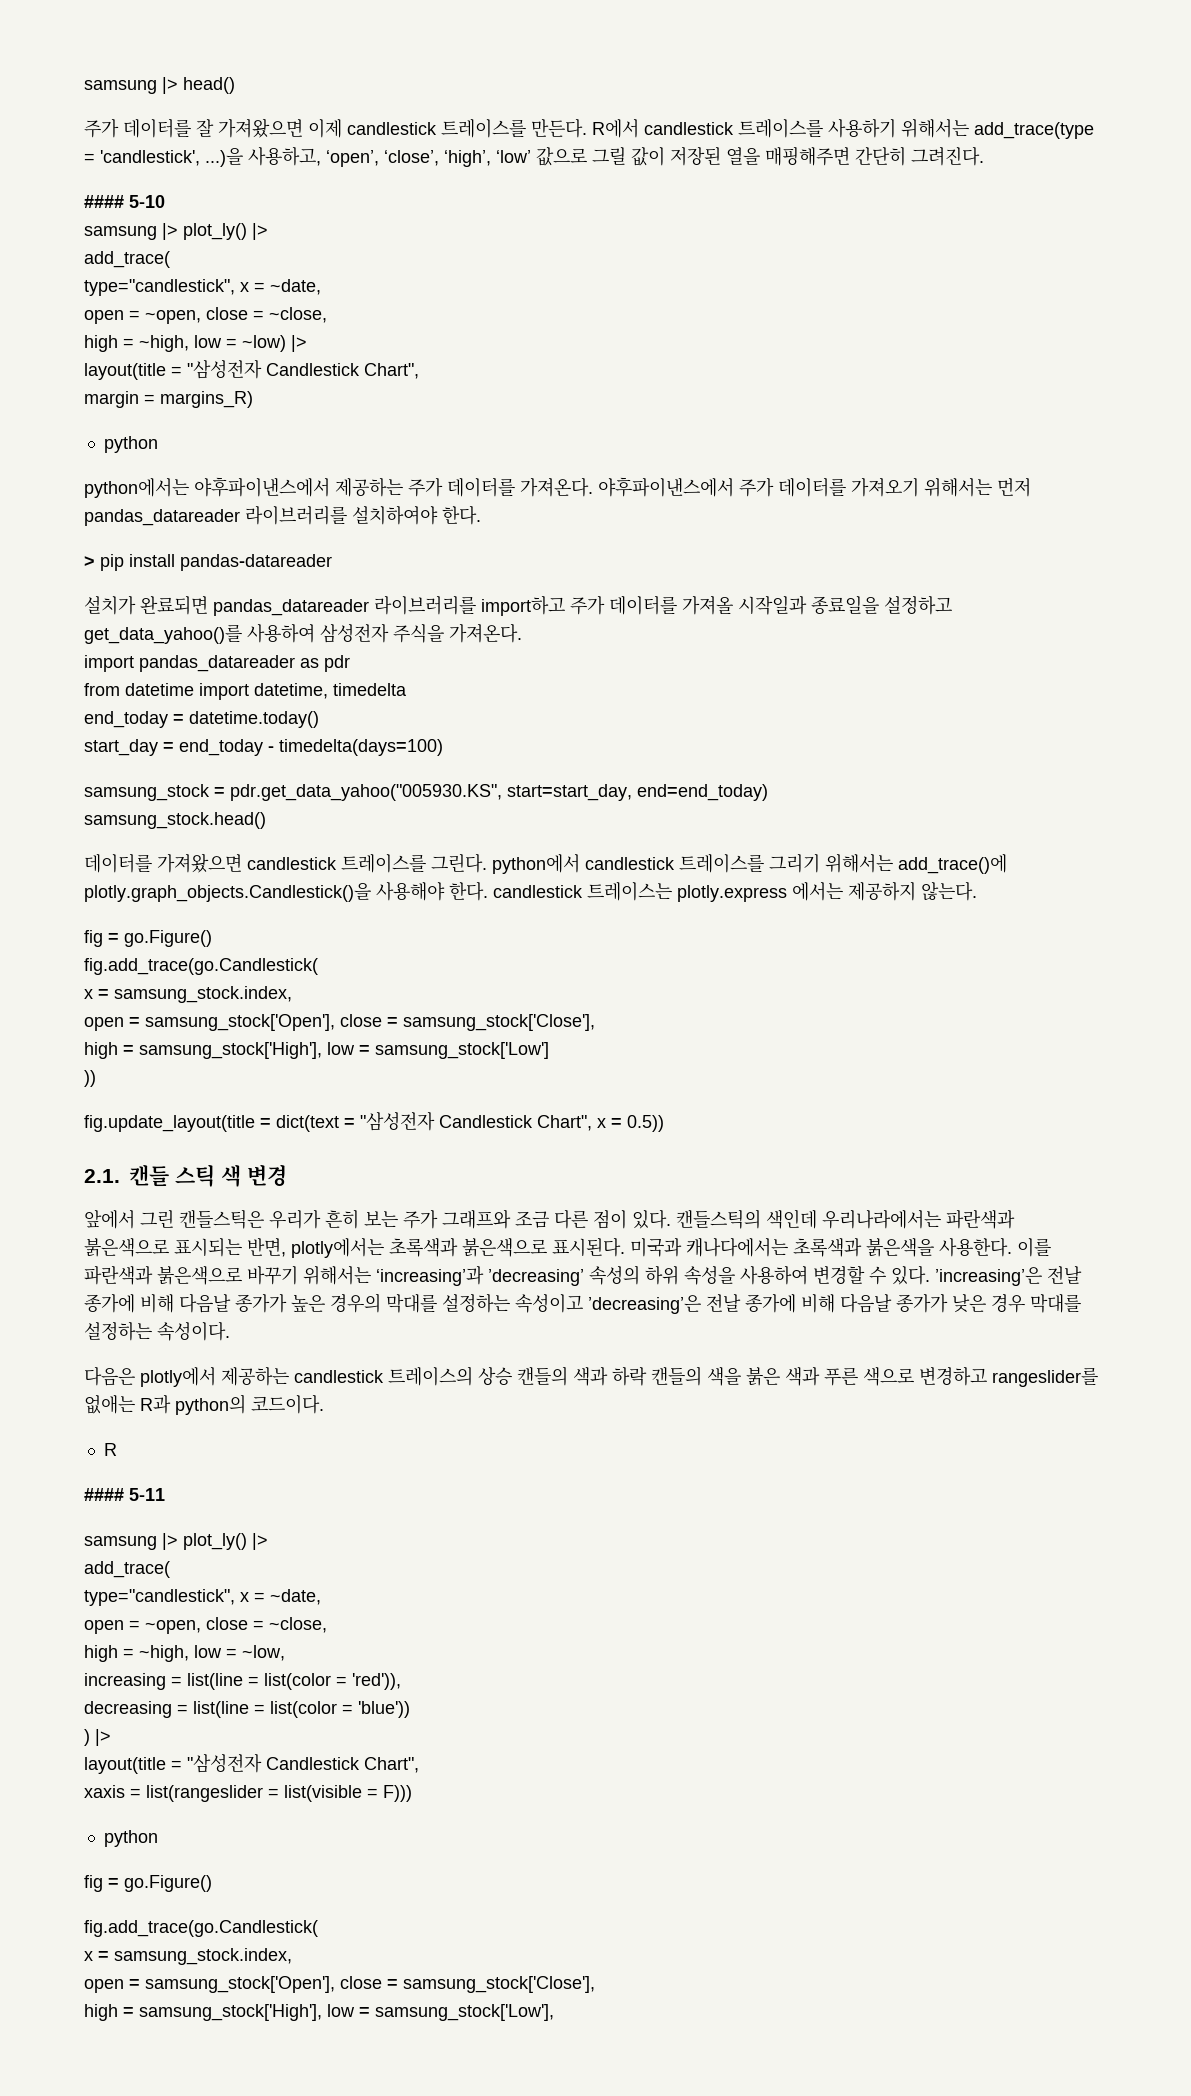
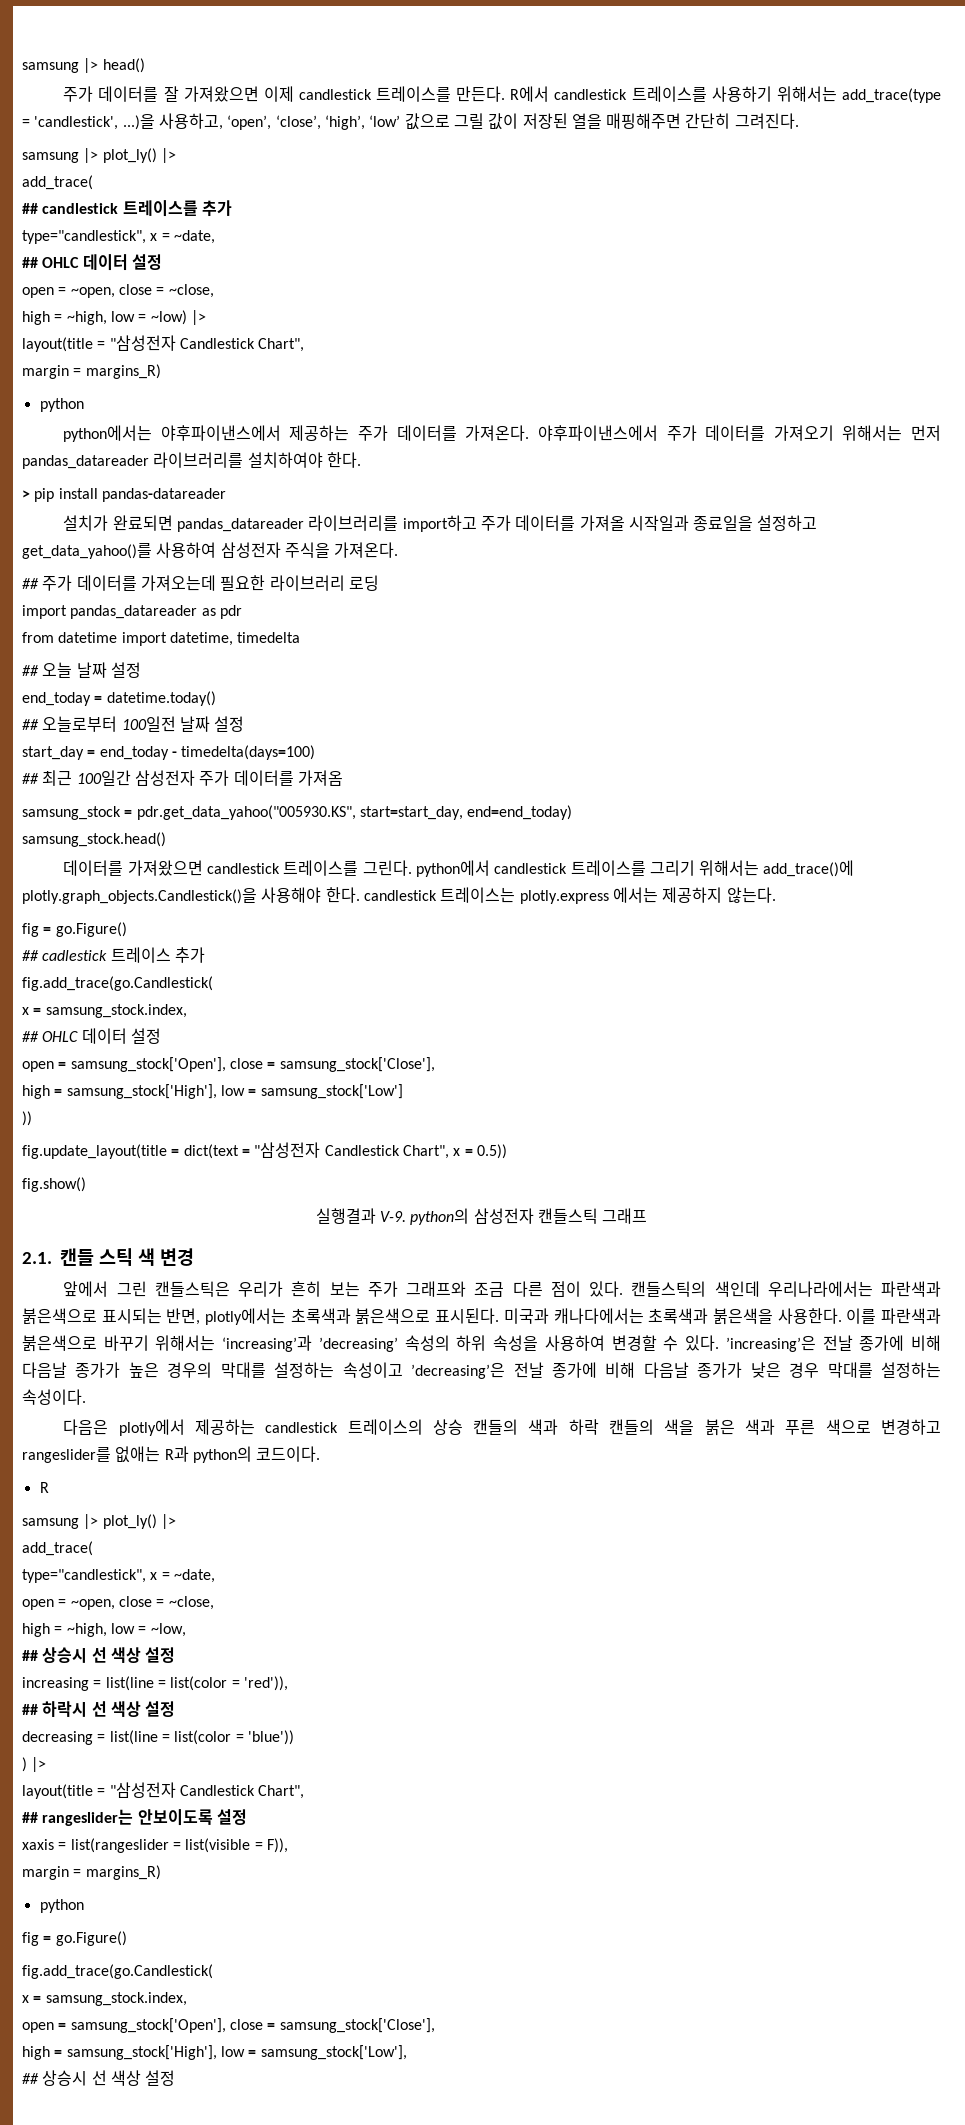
  R에서 candlestick 트레이스를 사용하기 위해서는 add_trace(type = 'candlestick', ...)을 사용하고, ‘open’, ‘close’, ‘high’, ‘low’ 값으로 그릴 값이 저장된 열을 매핑해주면 간단히 그려진다.
- #### 5-10
  samsung |> plot_ly() |>
  add_trace(
+ ## candlestick 트레이스를 추가
  type="candlestick", x = ~date,
+ ## OHLC 데이터 설정
+ ## 주가 데이터를 가져오는데 필요한 라이브러리 로딩
+ ## 오늘 날짜 설정
+ ## 오늘로부터 100일전 날짜 설정
+ ## 최근 100일간 삼성전자 주가 데이터를 가져옴
  데이터를 가져왔으면 candlestick 트레이스를 그린다. python에서 candlestick 트레이스를 그리기 위해서는 add_trace()에 plotly.graph_objects.Candlestick()을 사용해야 한다. candlestick 트레이스는 plotly.express 에서는 제공하지 않는다.
  fig = go.Figure()
+ ## cadlestick 트레이스 추가
  fig.add_trace(go.Candlestick(
  x = samsung_stock.index,
+ ## OHLC 데이터 설정
+ fig.show()
+ 실행결과 V-9. python의 삼성전자 캔들스틱 그래프
- #### 5-11
  high = ~high, low = ~low,
+ ## 상승시 선 색상 설정
+ ## 하락시 선 색상 설정
+ ## rangeslider는 안보이도록 설정
- xaxis = list(rangeslider = list(visible = F)))
+ xaxis = list(rangeslider = list(visible = F)),
+ margin = margins_R)
  high = samsung_stock['High'], low = samsung_stock['Low'],
+ ## 상승시 선 색상 설정

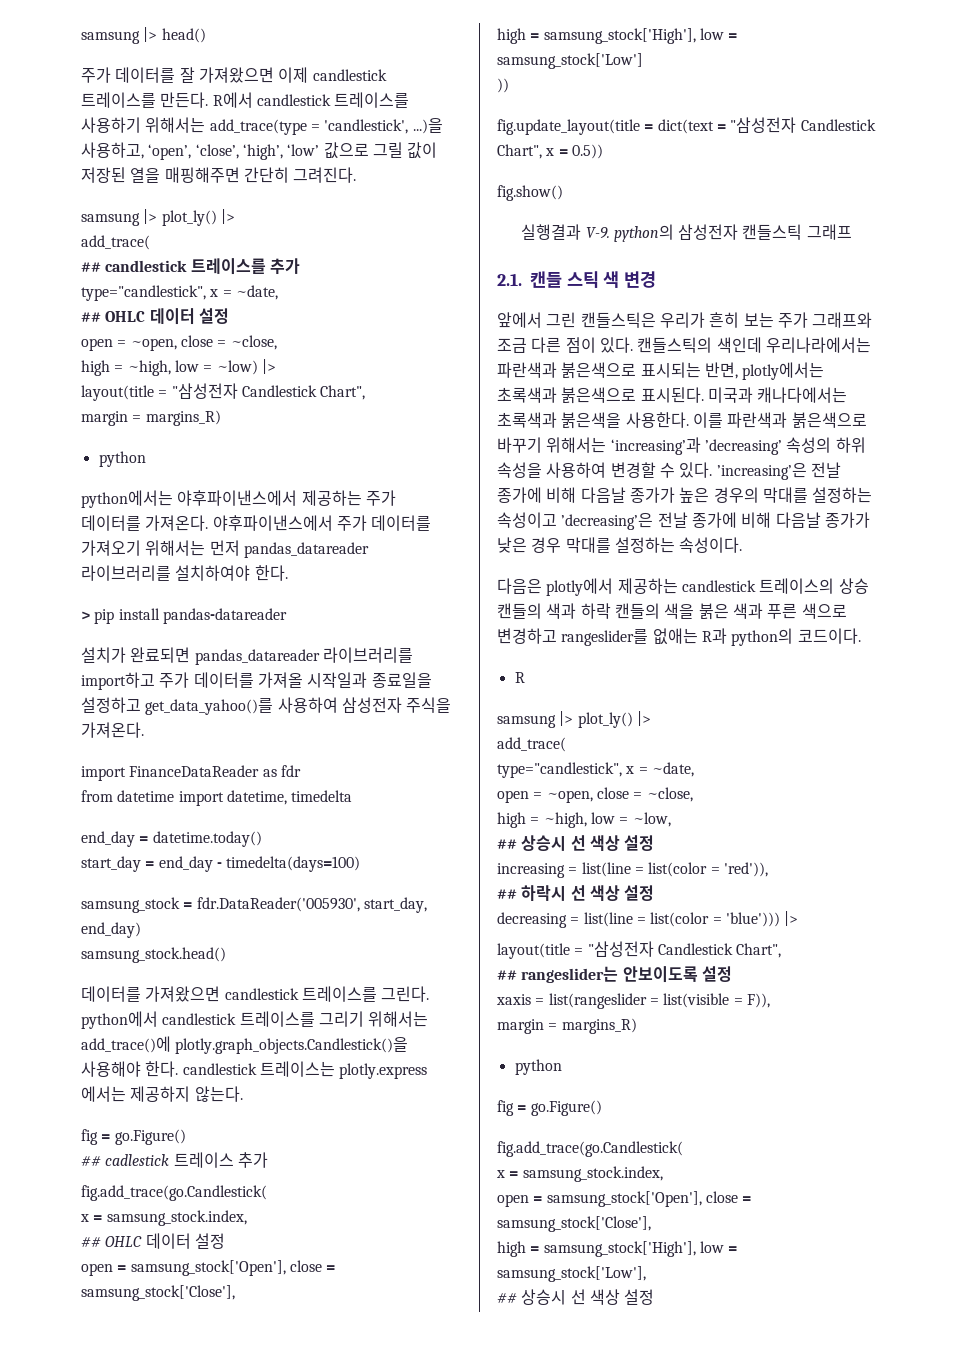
- ## 주가 데이터를 가져오는데 필요한 라이브러리 로딩
- import pandas_datareader as pdr
+ import FinanceDataReader as fdr
- ## 오늘 날짜 설정
- end_today = datetime.today()
- ## 오늘로부터 100일전 날짜 설정
+ end_day = datetime.today()
- start_day = end_today - timedelta(days=100)
+ start_day = end_day - timedelta(days=100)
- ## 최근 100일간 삼성전자 주가 데이터를 가져옴
- samsung_stock = pdr.get_data_yahoo("005930.KS", start=start_day, end=end_today)
+ samsung_stock = fdr.DataReader('005930', start_day, end_day)
- decreasing = list(line = list(color = 'blue'))
- ) |>
+ decreasing = list(line = list(color = 'blue'))) |>

